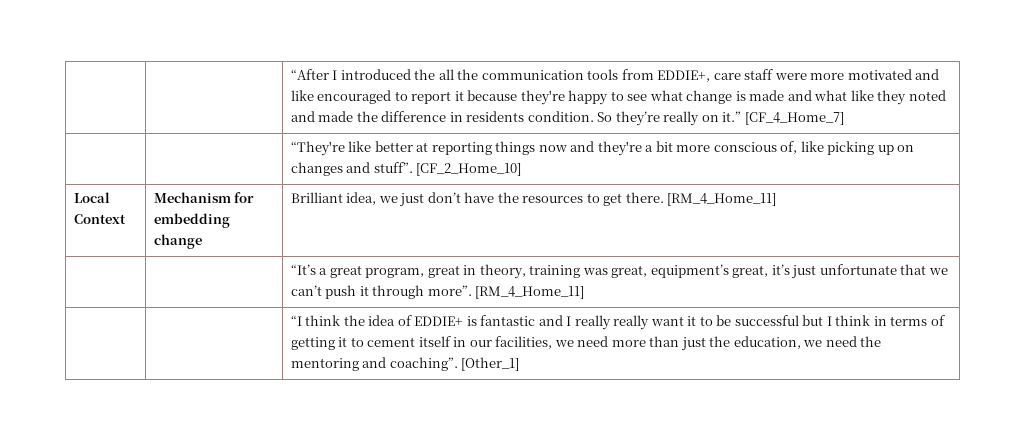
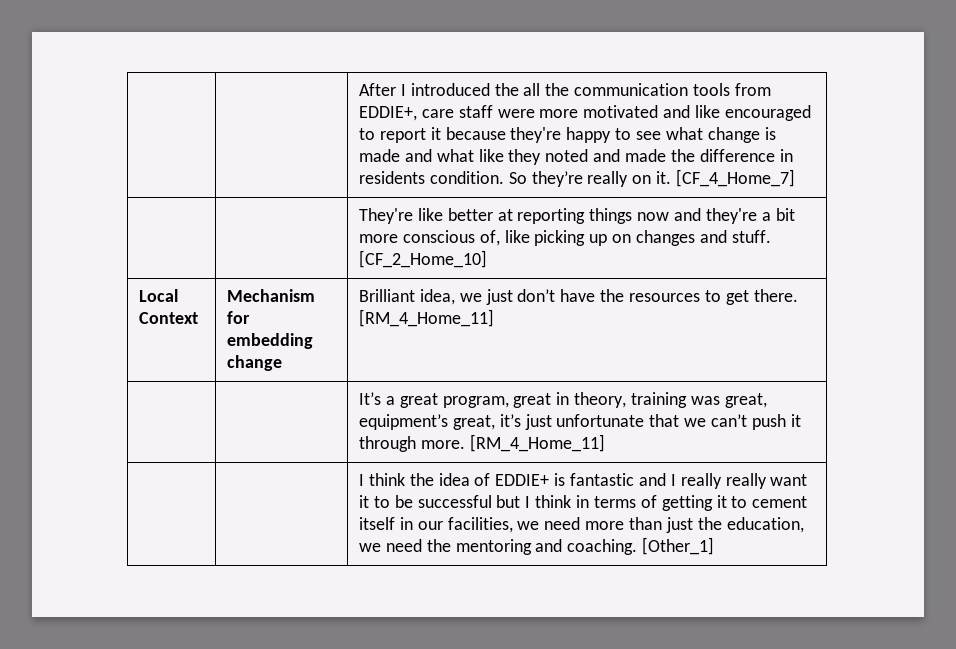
- “After I introduced the all the communication tools from EDDIE+, care staff were more motivated and like encouraged to report it because they're happy to see what change is made and what like they noted and made the difference in residents condition.
+ After I introduced the all the communication tools from EDDIE+, care staff were more motivated and like encouraged to report it because they're happy to see what change is made and what like they noted and made the difference in residents condition.
- So they’re really on it.”
+ So they’re really on it.
- | | “They're like better at reporting things now and they're a bit more conscious of, like picking up on changes and stuff”. [CF_2_Home_10]
+ | | They're like better at reporting things now and they're a bit more conscious of, like picking up on changes and stuff. [CF_2_Home_10]
- | | “It’s a great program, great in theory, training was great, equipment’s great, it’s just unfortunate that we can’t push it through more”. [RM_4_Home_11]
- | | “I think the idea of EDDIE+ is fantastic and I really really want it to be successful but I think in terms of getting it to cement itself in our facilities, we need more than just the education, we need the mentoring and coaching”.
+ | | It’s a great program, great in theory, training was great, equipment’s great, it’s just unfortunate that we can’t push it through more. [RM_4_Home_11]
+ | | I think the idea of EDDIE+ is fantastic and I really really want it to be successful but I think in terms of getting it to cement itself in our facilities, we need more than just the education, we need the mentoring and coaching.

